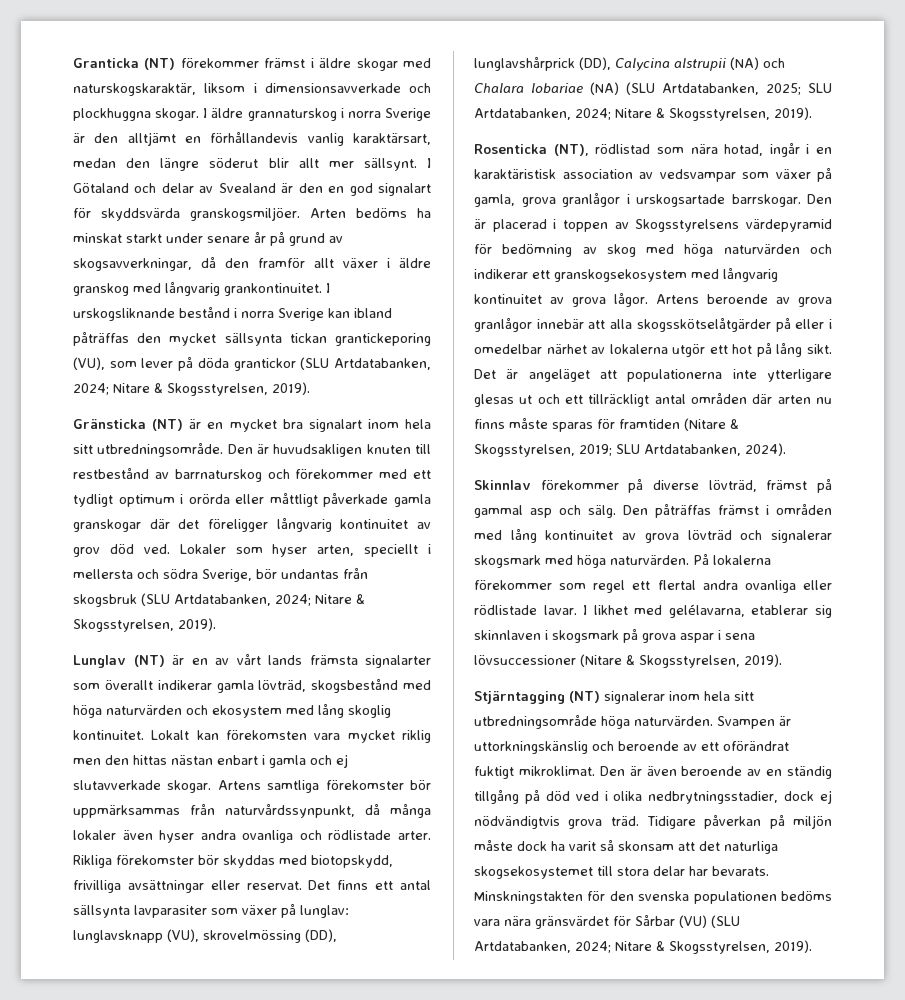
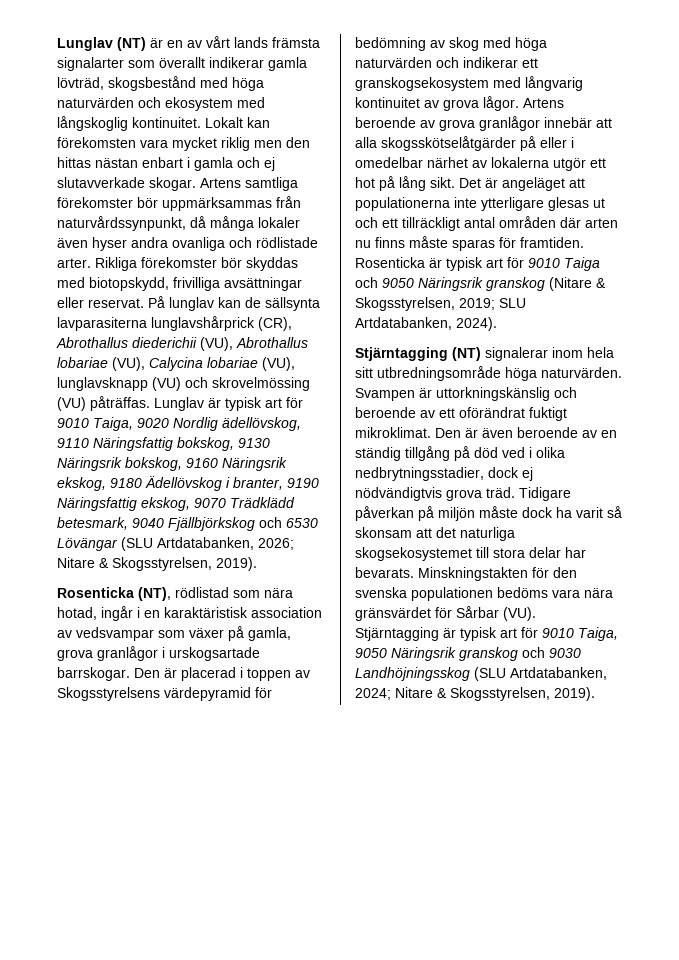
- Granticka (NT) förekommer främst i äldre skogar med naturskogskaraktär, liksom i dimensionsavverkade och plockhuggna skogar. I äldre grannaturskog i norra Sverige är den alltjämt en förhållandevis vanlig karaktärsart, medan den längre söderut blir allt mer sällsynt. I Götaland och delar av Svealand är den en god signalart för skyddsvärda granskogsmiljöer. Arten bedöms ha minskat starkt under senare år på grund av skogsavverkningar, då den framför allt växer i äldre granskog med långvarig grankontinuitet. I urskogsliknande bestånd i norra Sverige kan ibland påträffas den mycket sällsynta tickan grantickeporing (VU), som lever på döda grantickor (SLU Artdatabanken, 2024; Nitare & Skogsstyrelsen, 2019).
- Gränsticka (NT) är en mycket bra signalart inom hela sitt utbredningsområde. Den är huvudsakligen knuten till restbestånd av barrnaturskog och förekommer med ett tydligt optimum i orörda eller måttligt påverkade gamla granskogar där det föreligger långvarig kontinuitet av grov död ved. Lokaler som hyser arten, speciellt i mellersta och södra Sverige, bör undantas från skogsbruk (SLU Artdatabanken, 2024; Nitare & Skogsstyrelsen, 2019).
- Lunglav (NT) är en av vårt lands främsta signalarter som överallt indikerar gamla lövträd, skogsbestånd med höga naturvärden och ekosystem med lång skoglig kontinuitet.
+ Lunglav (NT) är en av vårt lands främsta signalarter som överallt indikerar gamla lövträd, skogsbestånd med höga naturvärden och ekosystem med långskoglig kontinuitet.
- Det finns ett antal sällsynta lavparasiter som växer på lunglav: lunglavsknapp (VU), skrovelmössing (DD), lunglavshårprick (DD), Calycina alstrupii (NA) och Chalara lobariae (NA) (SLU Artdatabanken, 2025; SLU Artdatabanken, 2024; Nitare & Skogsstyrelsen, 2019).
+ På lunglav kan de sällsynta lavparasiterna lunglavshårprick (CR), Abrothallus diederichii (VU), Abrothallus lobariae (VU), Calycina lobariae (VU), lunglavsknapp (VU) och skrovelmössing (VU) påträffas. Lunglav är typisk art för 9010 Taiga, 9020 Nordlig ädellövskog, 9110 Näringsfattig bokskog, 9130 Näringsrik bokskog, 9160 Näringsrik ekskog, 9180 Ädellövskog i branter, 9190 Näringsfattig ekskog, 9070 Trädklädd betesmark, 9040 Fjällbjörkskog och 6530 Lövängar (SLU Artdatabanken, 2026; Nitare & Skogsstyrelsen, 2019).
- Det är angeläget att populationerna inte ytterligare glesas ut och ett tillräckligt antal områden där arten nu finns måste sparas för framtiden (Nitare & Skogsstyrelsen, 2019; SLU Artdatabanken, 2024).
+ Det är angeläget att populationerna inte ytterligare glesas ut och ett tillräckligt antal områden där arten nu finns måste sparas för framtiden. Rosenticka är typisk art för 9010 Taiga och 9050 Näringsrik granskog (Nitare & Skogsstyrelsen, 2019; SLU Artdatabanken, 2024).
- Skinnlav förekommer på diverse lövträd, främst på gammal asp och sälg. Den påträffas främst i områden med lång kontinuitet av grova lövträd och signalerar skogsmark med höga naturvärden. På lokalerna förekommer som regel ett flertal andra ovanliga eller rödlistade lavar. I likhet med gelélavarna, etablerar sig skinnlaven i skogsmark på grova aspar i sena lövsuccessioner (Nitare & Skogsstyrelsen, 2019).
- Minskningstakten för den svenska populationen bedöms vara nära gränsvärdet för Sårbar (VU) (SLU Artdatabanken, 2024; Nitare & Skogsstyrelsen, 2019).
+ Minskningstakten för den svenska populationen bedöms vara nära gränsvärdet för Sårbar (VU). Stjärntagging är typisk art för 9010 Taiga, 9050 Näringsrik granskog och 9030 Landhöjningsskog (SLU Artdatabanken, 2024; Nitare & Skogsstyrelsen, 2019).

